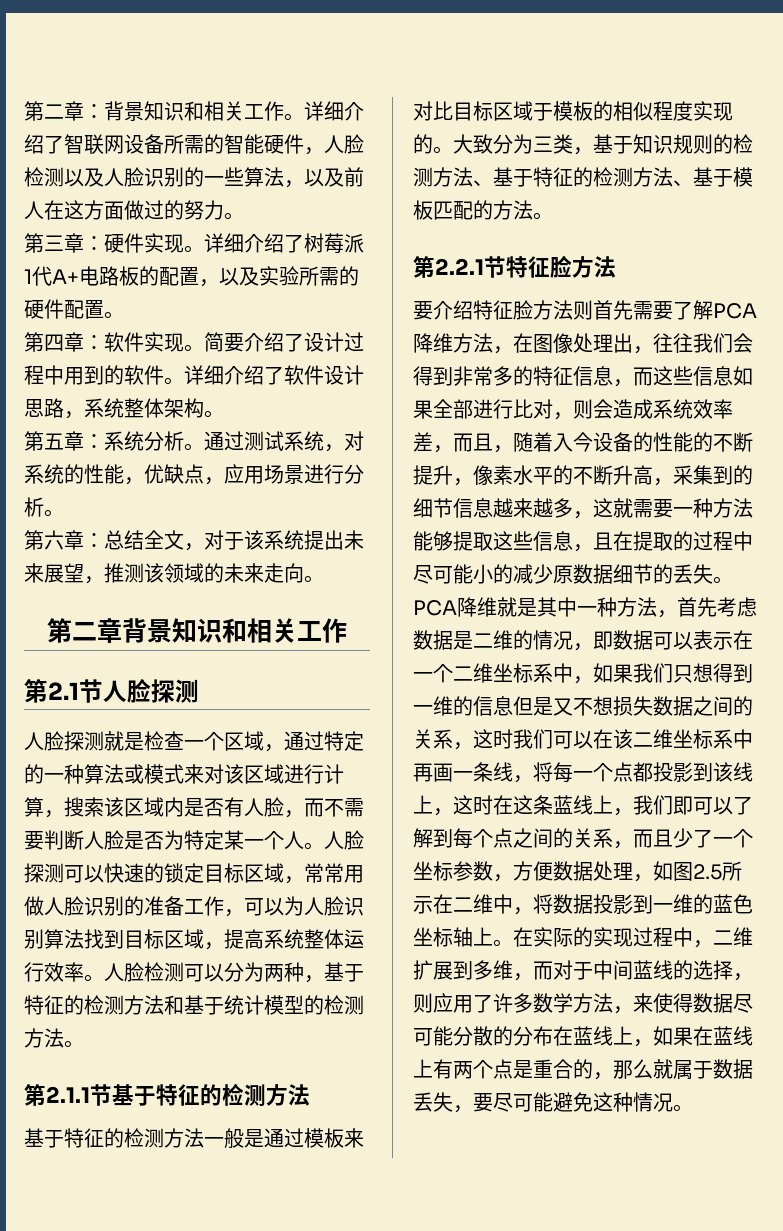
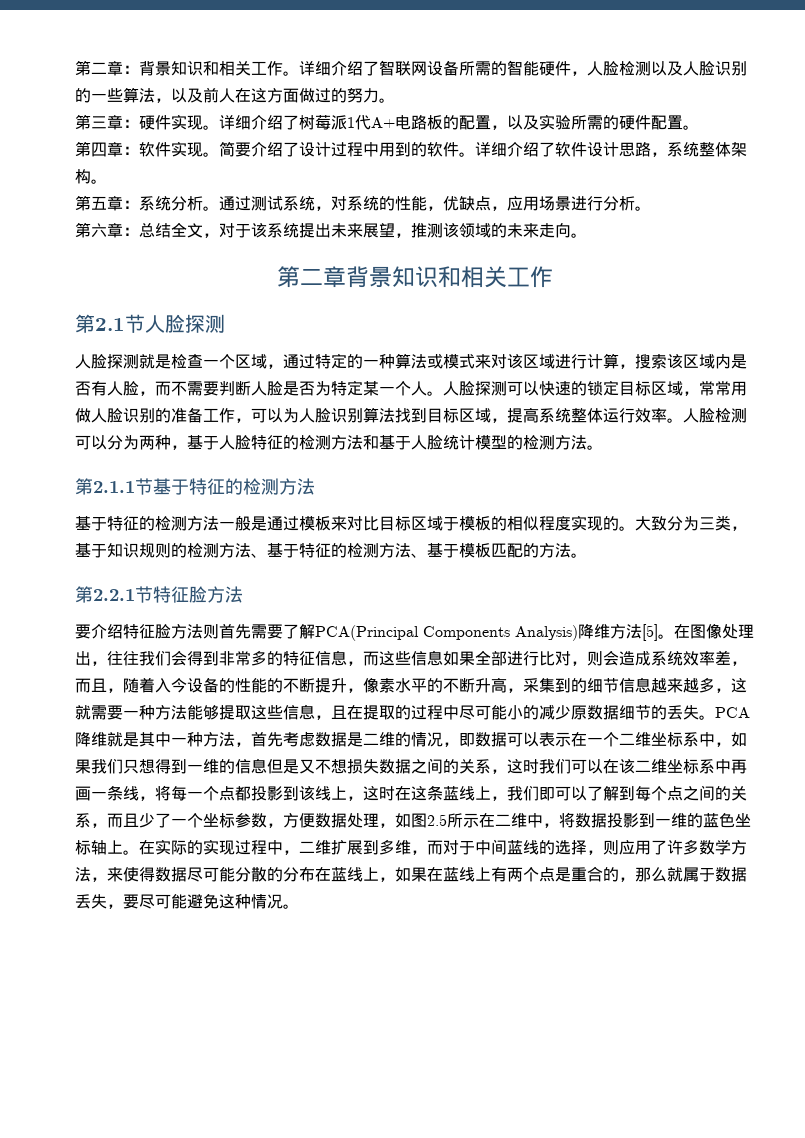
- 人脸检测可以分为两种，基于特征的检测方法和基于统计模型的检测方法。
+ 人脸检测可以分为两种，基于人脸特征的检测方法和基于人脸统计模型的检测方法。
- 要介绍特征脸方法则首先需要了解PCA降维方法，在图像处理出，往往我们会得到非常多的特征信息，而这些信息如果全部进行比对，则会造成系统效率差，而且，随着入今设备的性能的不断提升，像素水平的不断升高，采集到的细节信息越来越多，这就需要一种方法能够提取这些信息，且在提取的过程中尽可能小的减少原数据细节的丢失。
+ 要介绍特征脸方法则首先需要了解PCA(Principal Components Analysis)降维方法[5]。在图像处理出，往往我们会得到非常多的特征信息，而这些信息如果全部进行比对，则会造成系统效率差，而且，随着入今设备的性能的不断提升，像素水平的不断升高，采集到的细节信息越来越多，这就需要一种方法能够提取这些信息，且在提取的过程中尽可能小的减少原数据细节的丢失。

